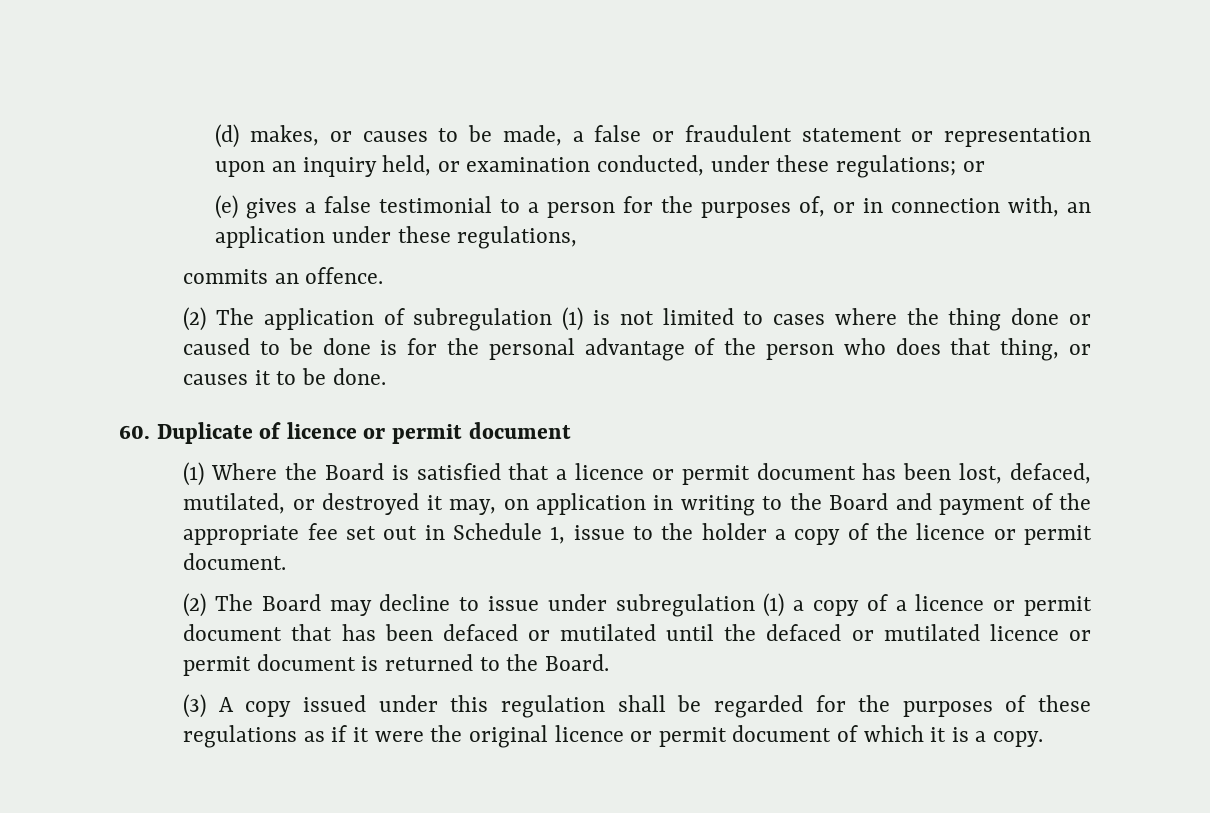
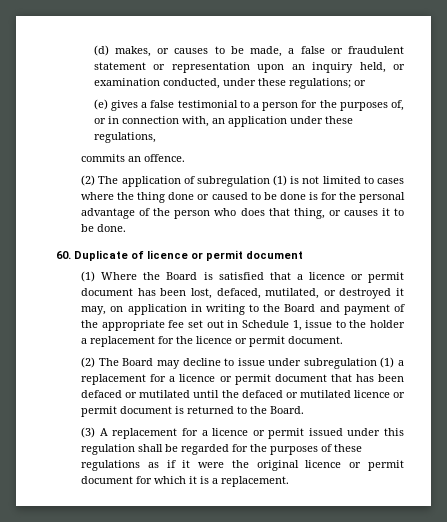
- (1) Where the Board is satisfied that a licence or permit document has been lost, defaced, mutilated, or destroyed it may, on application in writing to the Board and payment of the appropriate fee set out in Schedule 1, issue to the holder a copy of the licence or permit document.
+ (1) Where the Board is satisfied that a licence or permit document has been lost, defaced, mutilated, or destroyed it may, on application in writing to the Board and payment of the appropriate fee set out in Schedule 1, issue to the holder a replacement for the licence or permit document.
- (2) The Board may decline to issue under subregulation (1) a copy of a licence or permit document that has been defaced or mutilated until the defaced or mutilated licence or permit document is returned to the Board.
+ (2) The Board may decline to issue under subregulation (1) a replacement for a licence or permit document that has been defaced or mutilated until the defaced or mutilated licence or permit document is returned to the Board.
- (3) A copy issued under this regulation shall be regarded for the purposes of these regulations as if it were the original licence or permit document of which it is a copy.
+ (3) A replacement for a licence or permit issued under this regulation shall be regarded for the purposes of these regulations as if it were the original licence or permit document for which it is a replacement.

